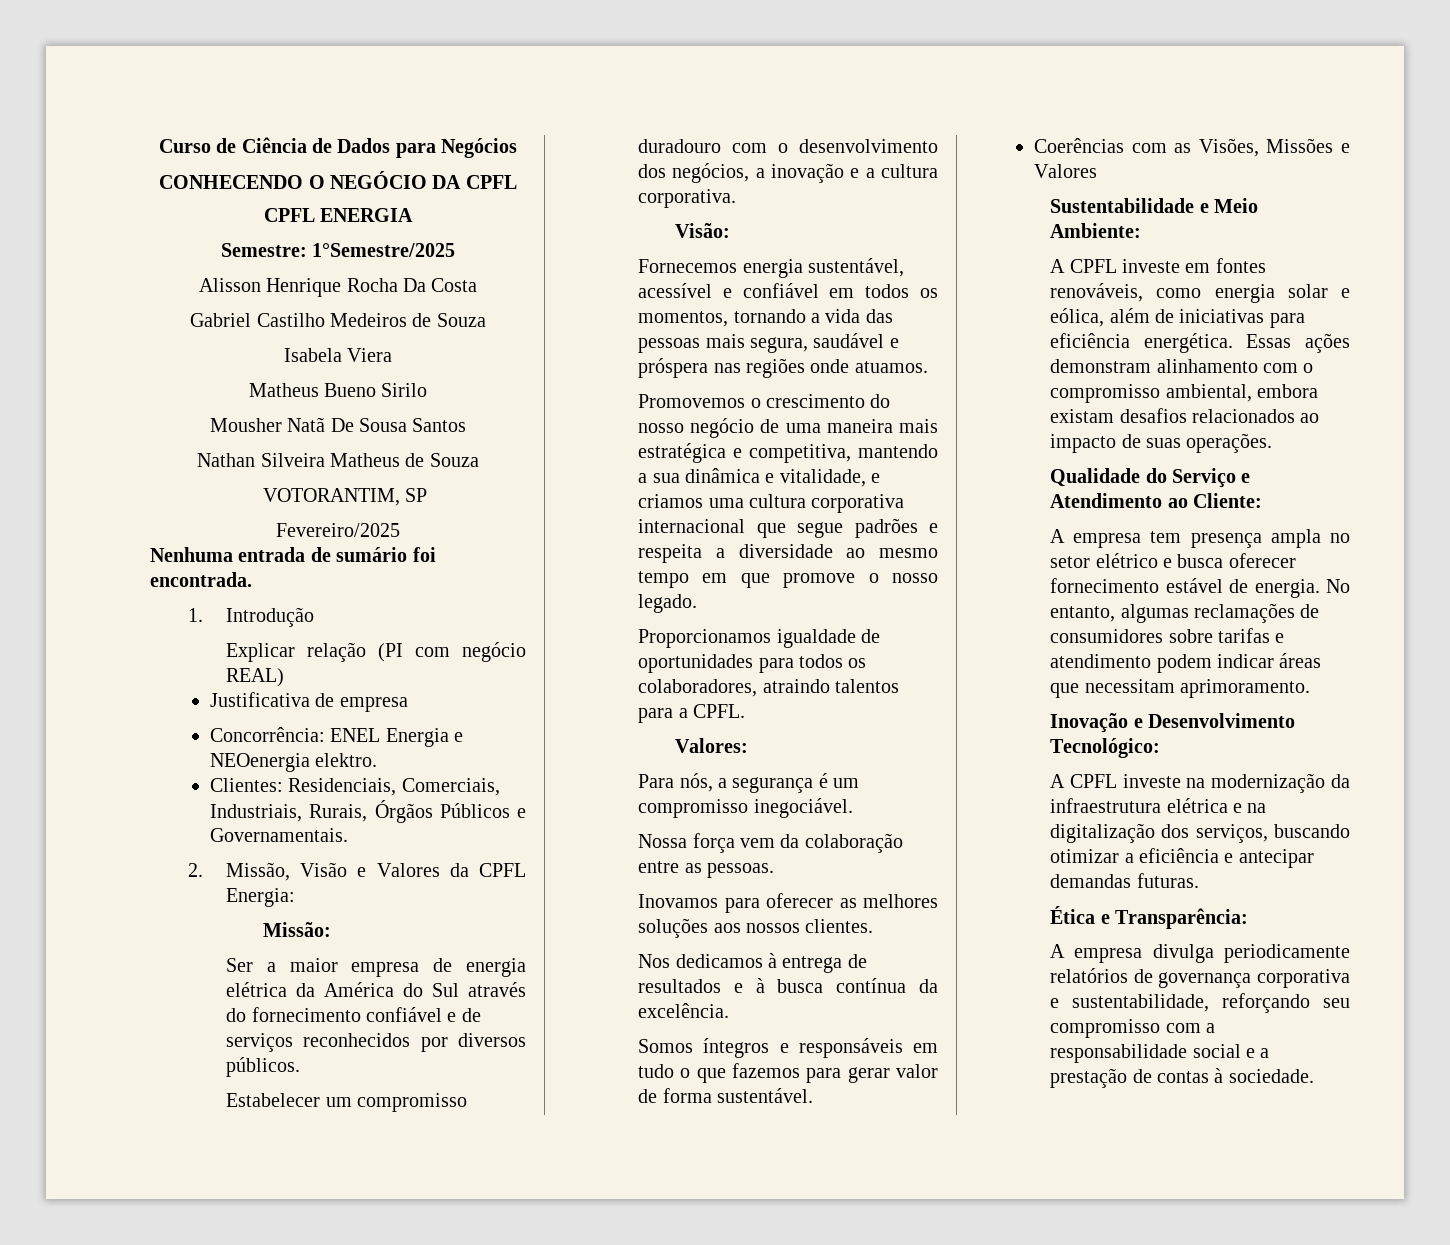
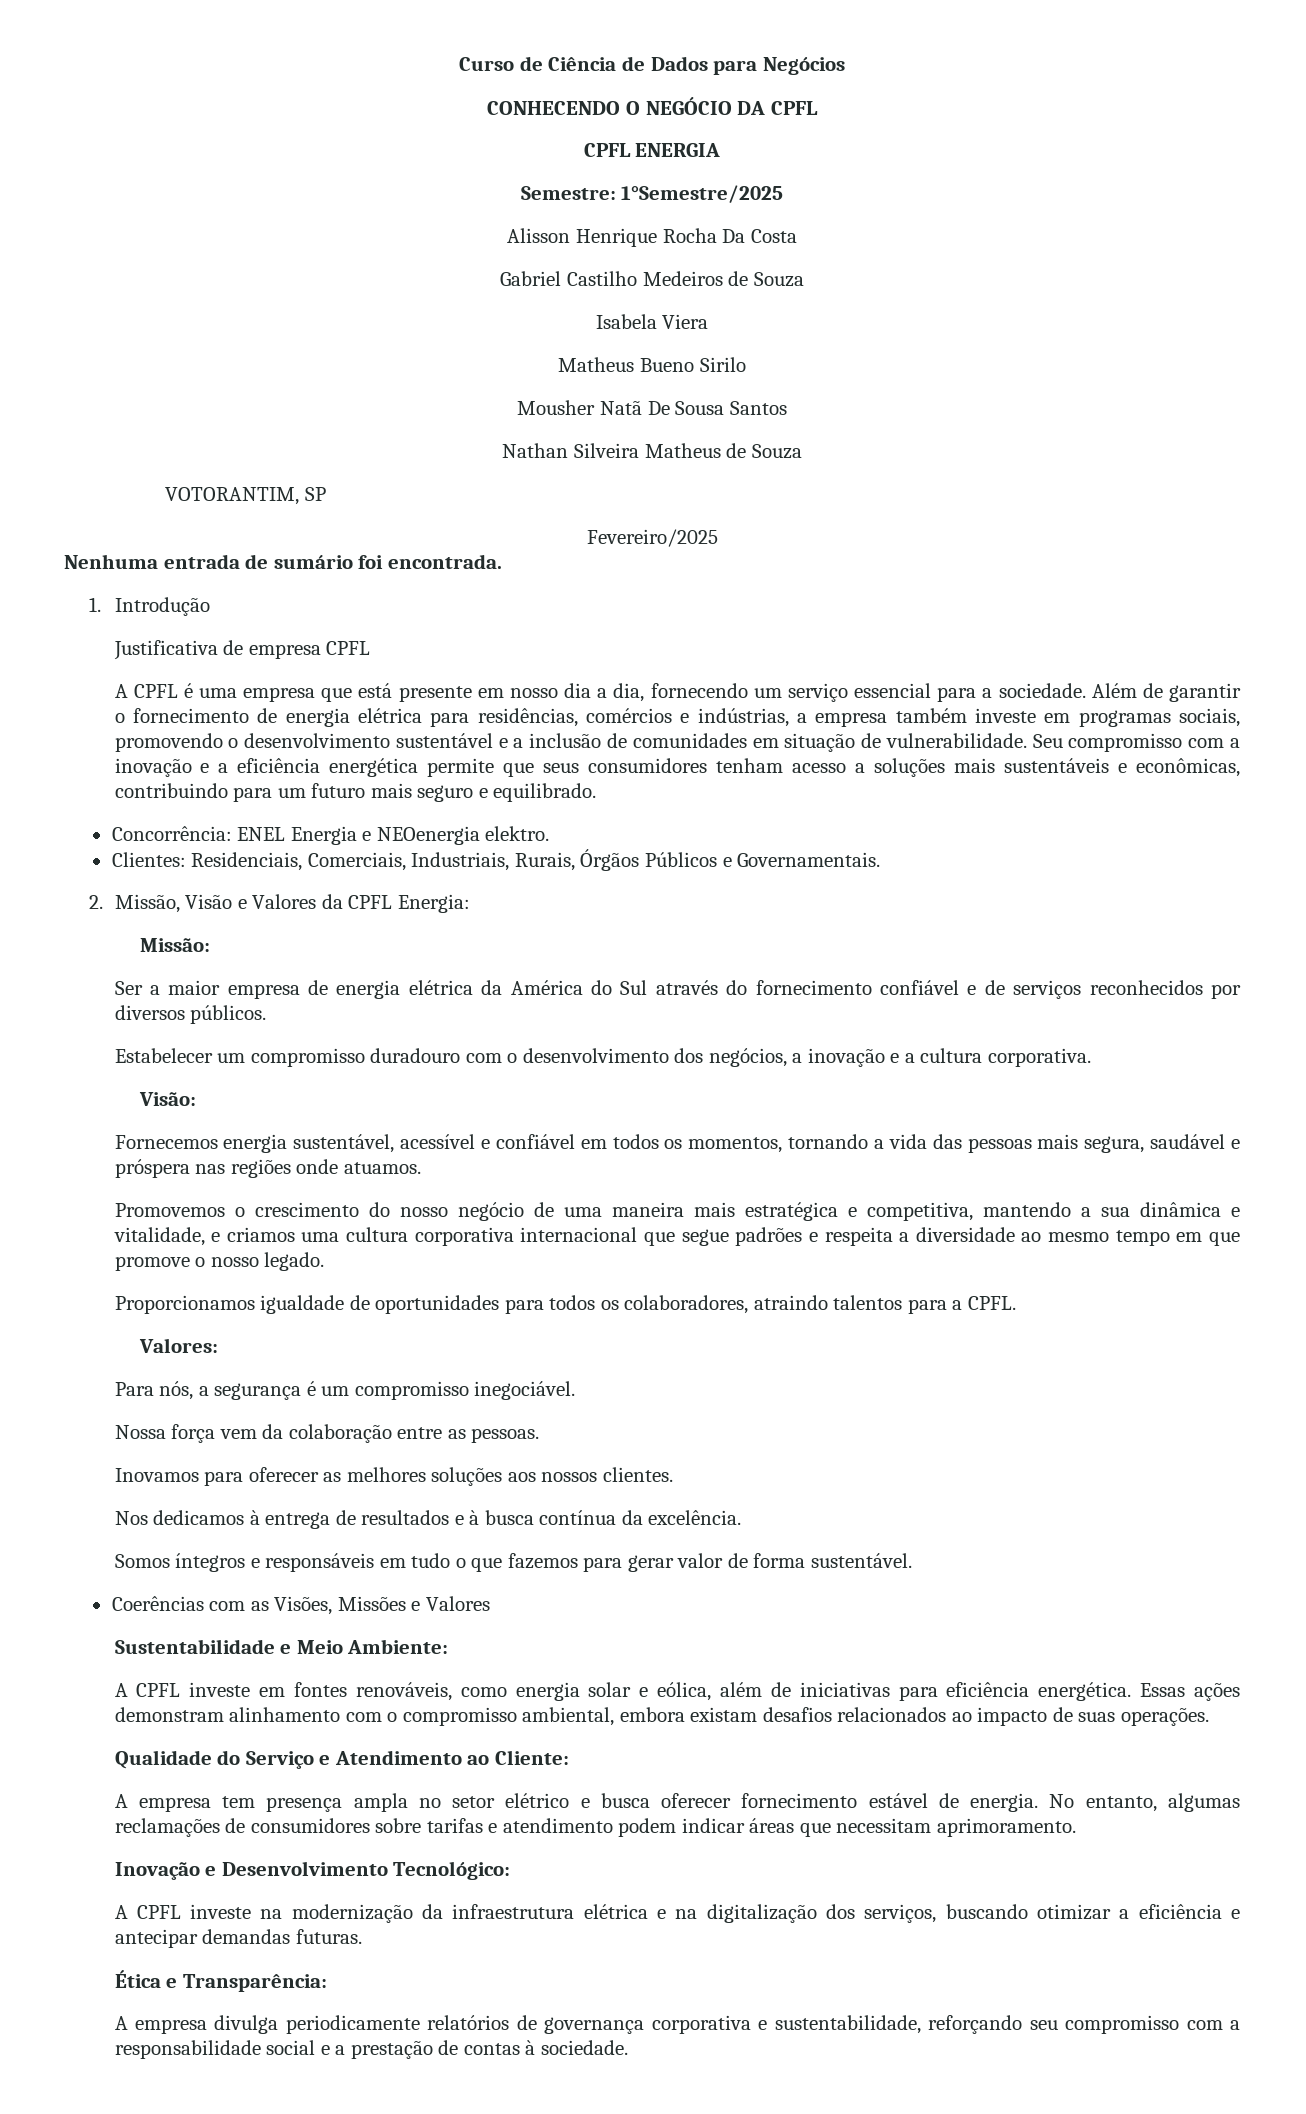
- Explicar relação (PI com negócio REAL)
- Justificativa de empresa
+ Justificativa de empresa CPFL
+ A CPFL é uma empresa que está presente em nosso dia a dia, fornecendo um serviço essencial para a sociedade. Além de garantir o fornecimento de energia elétrica para residências, comércios e indústrias, a empresa também investe em programas sociais, promovendo o desenvolvimento sustentável e a inclusão de comunidades em situação de vulnerabilidade. Seu compromisso com a inovação e a eficiência energética permite que seus consumidores tenham acesso a soluções mais sustentáveis e econômicas, contribuindo para um futuro mais seguro e equilibrado.

